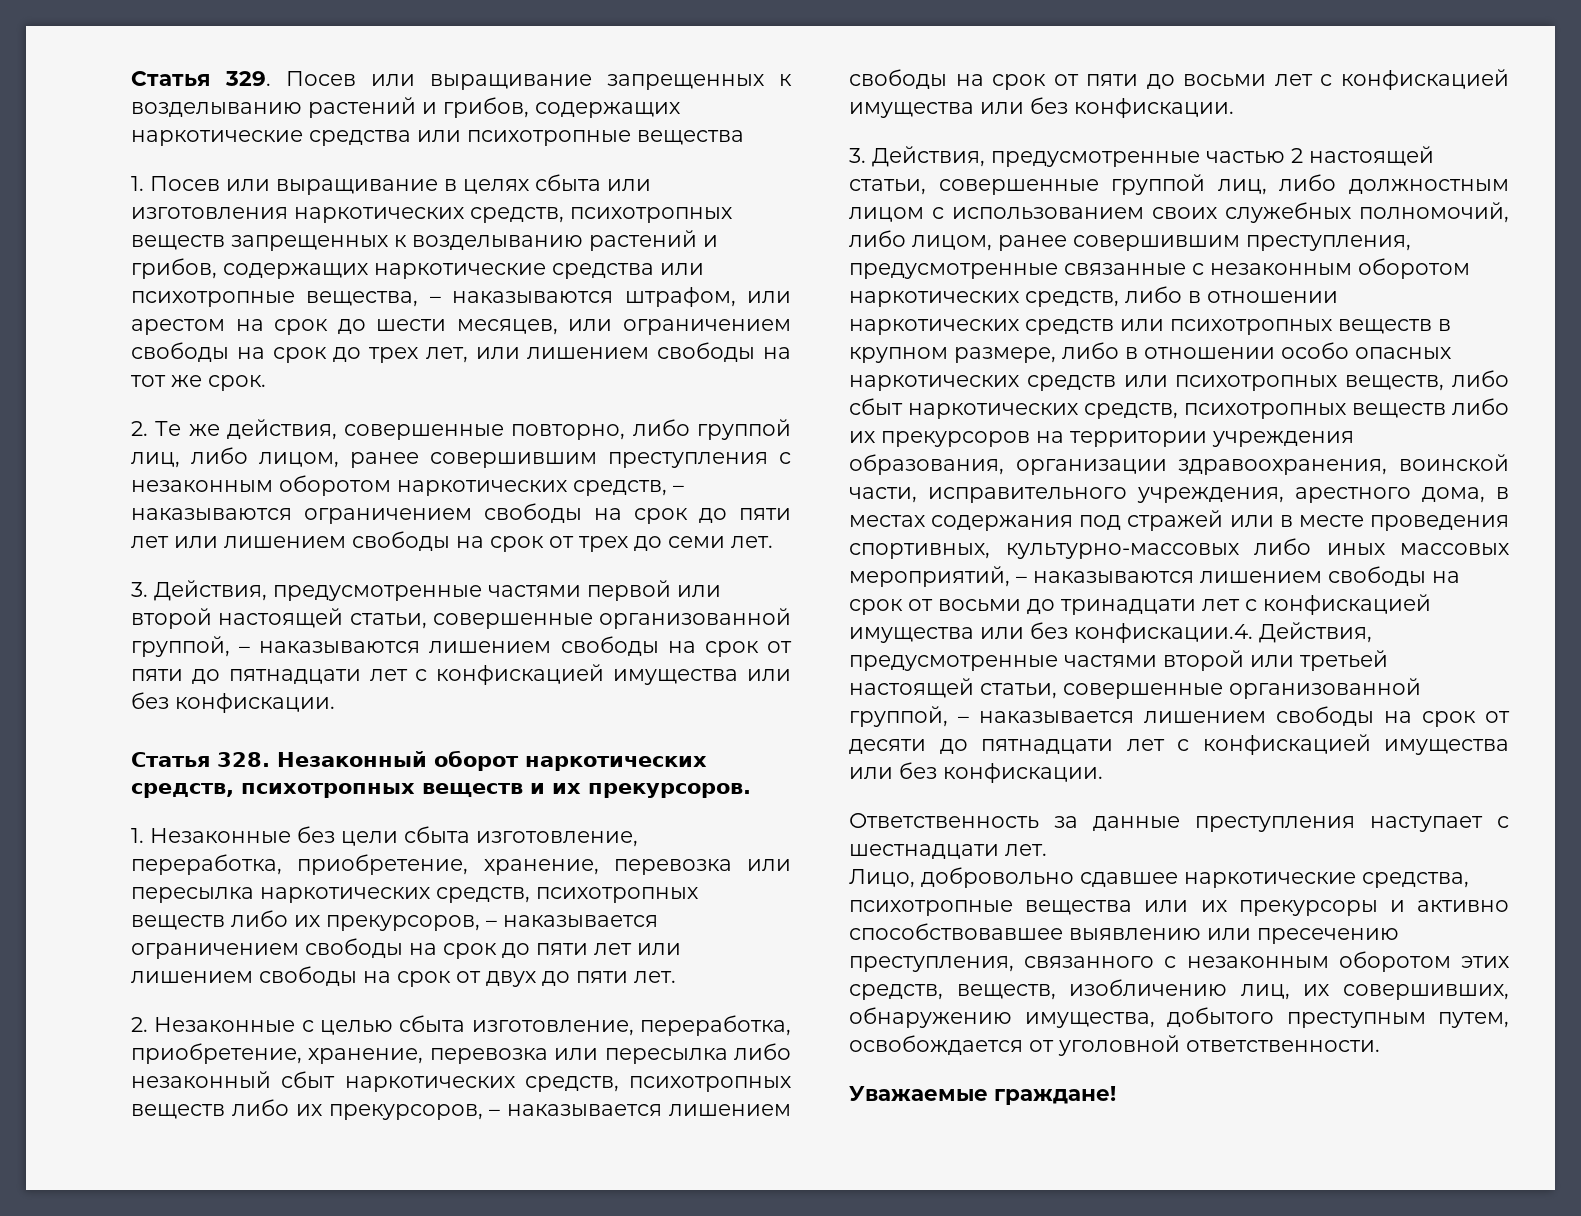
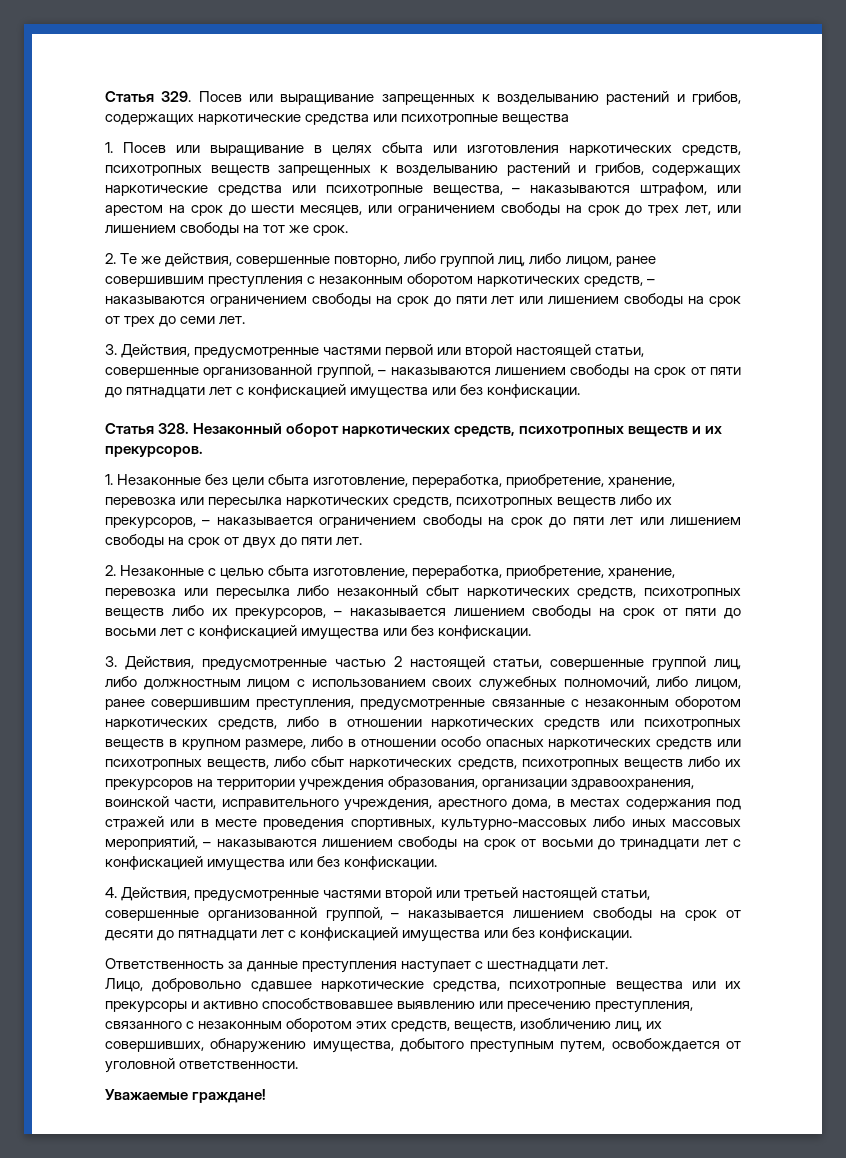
- 3. Действия, предусмотренные частью 2 настоящей статьи, совершенные группой лиц, либо должностным лицом с использованием своих служебных полномочий, либо лицом, ранее совершившим преступления, предусмотренные связанные с незаконным оборотом наркотических средств, либо в отношении наркотических средств или психотропных веществ в крупном размере, либо в отношении особо опасных наркотических средств или психотропных веществ, либо сбыт наркотических средств, психотропных веществ либо их прекурсоров на территории учреждения образования, организации здравоохранения, воинской части, исправительного учреждения, арестного дома, в местах содержания под стражей или в месте проведения спортивных, культурно-массовых либо иных массовых мероприятий, – наказываются лишением свободы на срок от восьми до тринадцати лет с конфискацией имущества или без конфискации.4. Действия, предусмотренные частями второй или третьей настоящей статьи, совершенные организованной группой, – наказывается лишением свободы на срок от десяти до пятнадцати лет с конфискацией имущества или без конфискации.
+ 3. Действия, предусмотренные частью 2 настоящей статьи, совершенные группой лиц, либо должностным лицом с использованием своих служебных полномочий, либо лицом, ранее совершившим преступления, предусмотренные связанные с незаконным оборотом наркотических средств, либо в отношении наркотических средств или психотропных веществ в крупном размере, либо в отношении особо опасных наркотических средств или психотропных веществ, либо сбыт наркотических средств, психотропных веществ либо их прекурсоров на территории учреждения образования, организации здравоохранения, воинской части, исправительного учреждения, арестного дома, в местах содержания под стражей или в месте проведения спортивных, культурно-массовых либо иных массовых мероприятий, – наказываются лишением свободы на срок от восьми до тринадцати лет с конфискацией имущества или без конфискации.
+ 4. Действия, предусмотренные частями второй или третьей настоящей статьи, совершенные организованной группой, – наказывается лишением свободы на срок от десяти до пятнадцати лет с конфискацией имущества или без конфискации.

